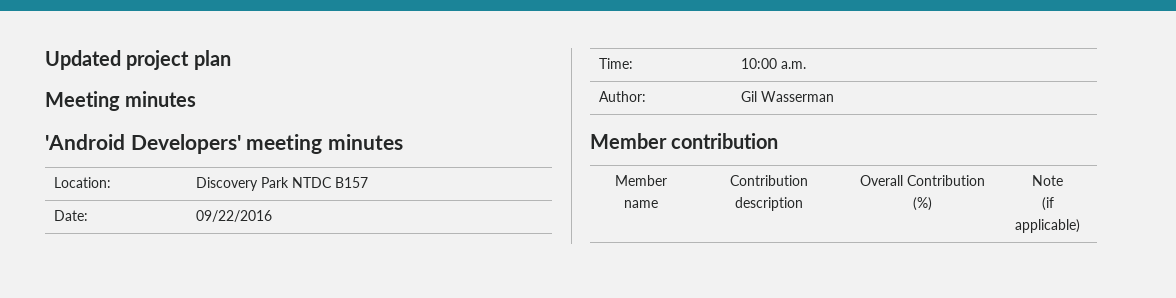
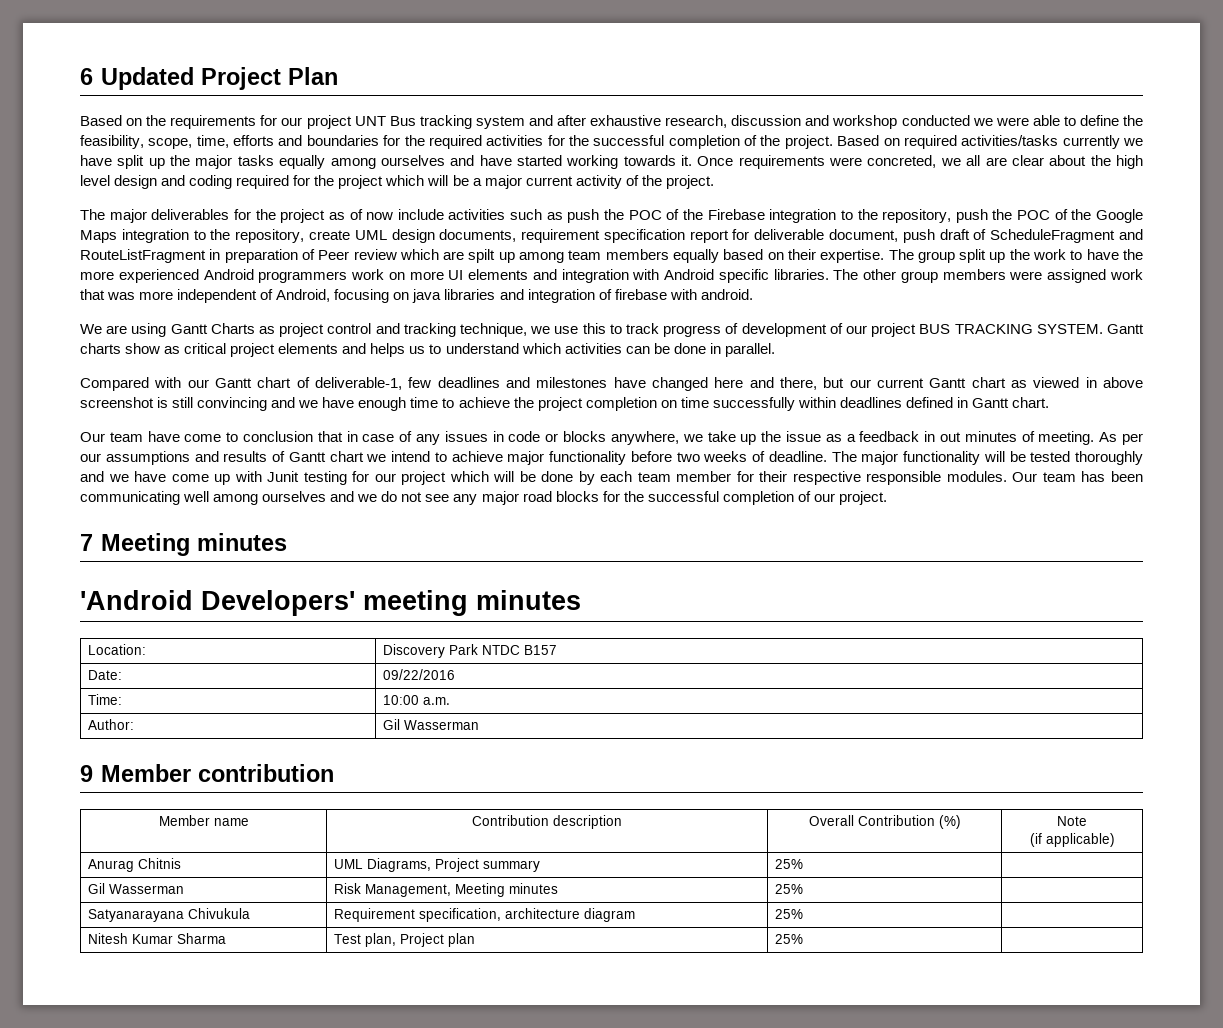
- Updated project plan
- Meeting minutes
+ 6 Updated Project Plan
+ Based on the requirements for our project UNT Bus tracking system and after exhaustive research, discussion and workshop conducted we were able to define the feasibility, scope, time, efforts and boundaries for the required activities for the successful completion of the project. Based on required activities/tasks currently we have split up the major tasks equally among ourselves and have started working towards it. Once requirements were concreted, we all are clear about the high level design and coding required for the project which will be a major current activity of the project.
+ The major deliverables for the project as of now include activities such as push the POC of the Firebase integration to the repository, push the POC of the Google Maps integration to the repository, create UML design documents, requirement specification report for deliverable document, push draft of ScheduleFragment and RouteListFragment in preparation of Peer review which are spilt up among team members equally based on their expertise. The group split up the work to have the more experienced Android programmers work on more UI elements and integration with Android specific libraries. The other group members were assigned work that was more independent of Android, focusing on java libraries and integration of firebase with android.
+ We are using Gantt Charts as project control and tracking technique, we use this to track progress of development of our project BUS TRACKING SYSTEM. Gantt charts show as critical project elements and helps us to understand which activities can be done in parallel.
+ Compared with our Gantt chart of deliverable-1, few deadlines and milestones have changed here and there, but our current Gantt chart as viewed in above screenshot is still convincing and we have enough time to achieve the project completion on time successfully within deadlines defined in Gantt chart.
+ Our team have come to conclusion that in case of any issues in code or blocks anywhere, we take up the issue as a feedback in out minutes of meeting. As per our assumptions and results of Gantt chart we intend to achieve major functionality before two weeks of deadline. The major functionality will be tested thoroughly and we have come up with Junit testing for our project which will be done by each team member for their respective responsible modules. Our team has been communicating well among ourselves and we do not see any major road blocks for the successful completion of our project.
+ 7 Meeting minutes
- Member contribution
+ 9 Member contribution
+ Anurag Chitnis | UML Diagrams, Project summary | 25% |
+ Gil Wasserman | Risk Management, Meeting minutes | 25% |
+ Satyanarayana Chivukula | Requirement specification, architecture diagram | 25% |
+ Nitesh Kumar Sharma | Test plan, Project plan | 25% |

